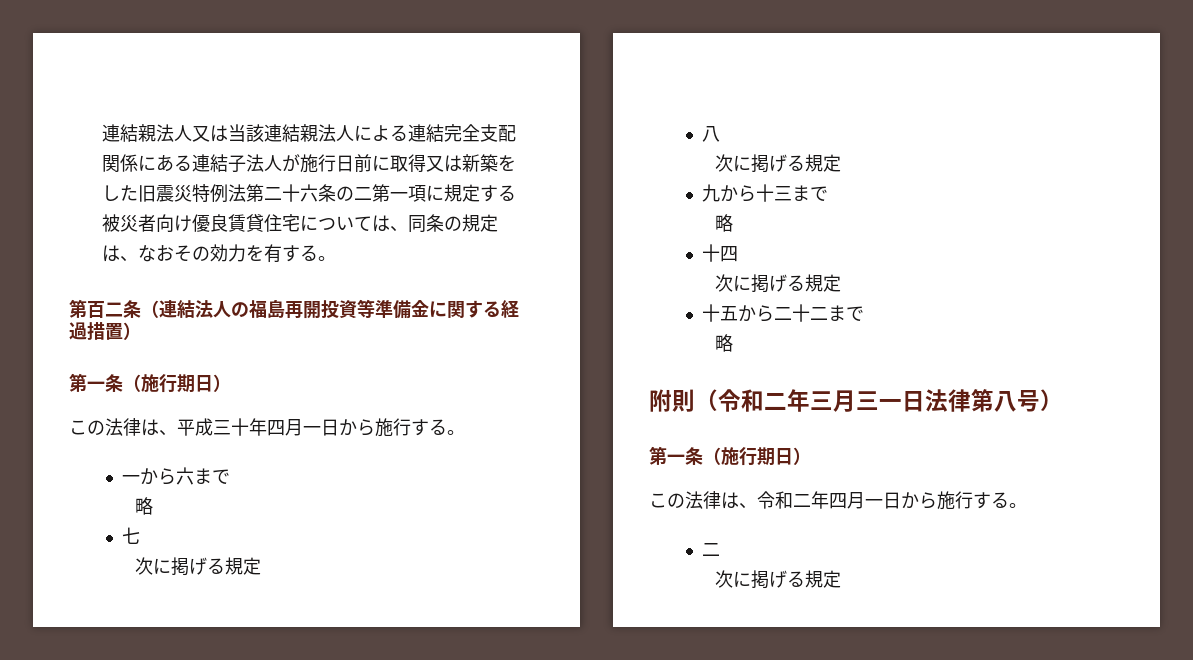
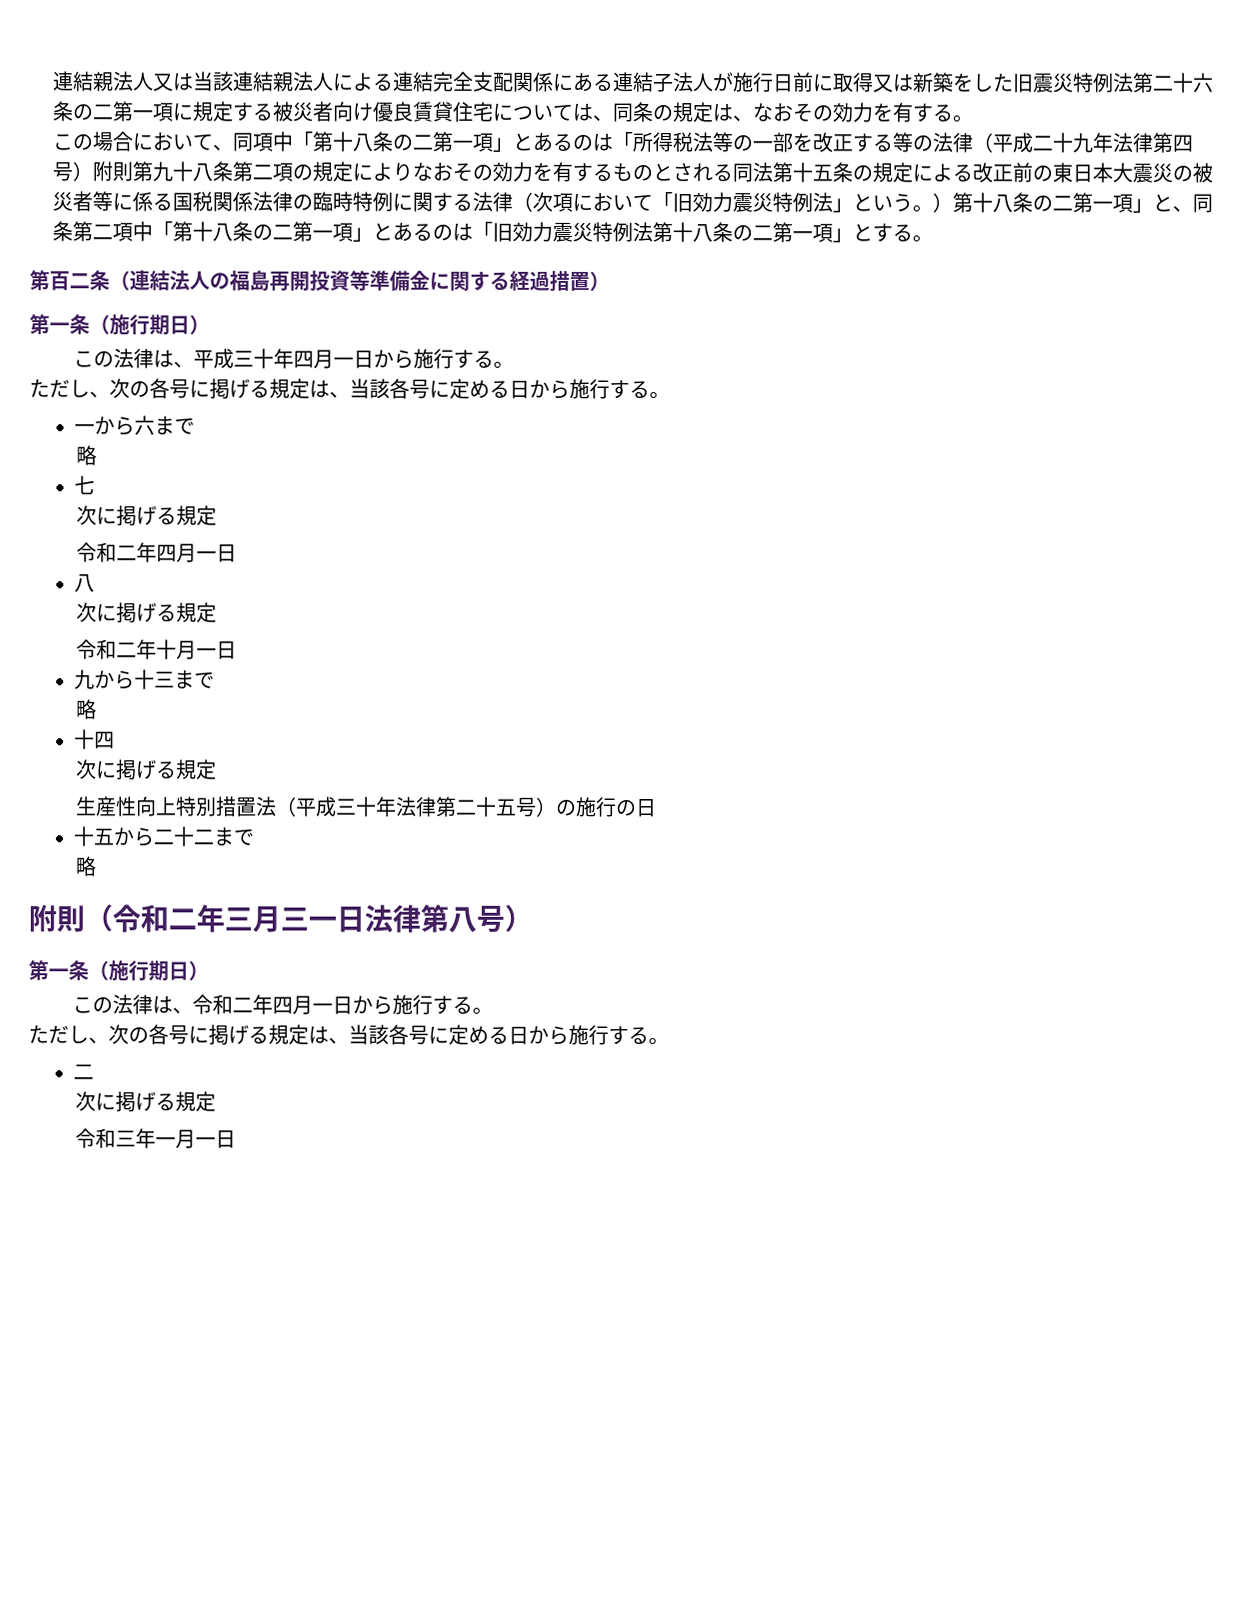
+ この場合において、同項中「第十八条の二第一項」とあるのは「所得税法等の一部を改正する等の法律（平成二十九年法律第四号）附則第九十八条第二項の規定によりなおその効力を有するものとされる同法第十五条の規定による改正前の東日本大震災の被災者等に係る国税関係法律の臨時特例に関する法律（次項において「旧効力震災特例法」という。）第十八条の二第一項」と、同条第二項中「第十八条の二第一項」とあるのは「旧効力震災特例法第十八条の二第一項」とする。
  この法律は、平成三十年四月一日から施行する。
+ ただし、次の各号に掲げる規定は、当該各号に定める日から施行する。
  七
  次に掲げる規定
+ 令和二年四月一日
+ 令和二年十月一日
+ 生産性向上特別措置法（平成三十年法律第二十五号）の施行の日
  この法律は、令和二年四月一日から施行する。
+ ただし、次の各号に掲げる規定は、当該各号に定める日から施行する。
+ 令和三年一月一日

